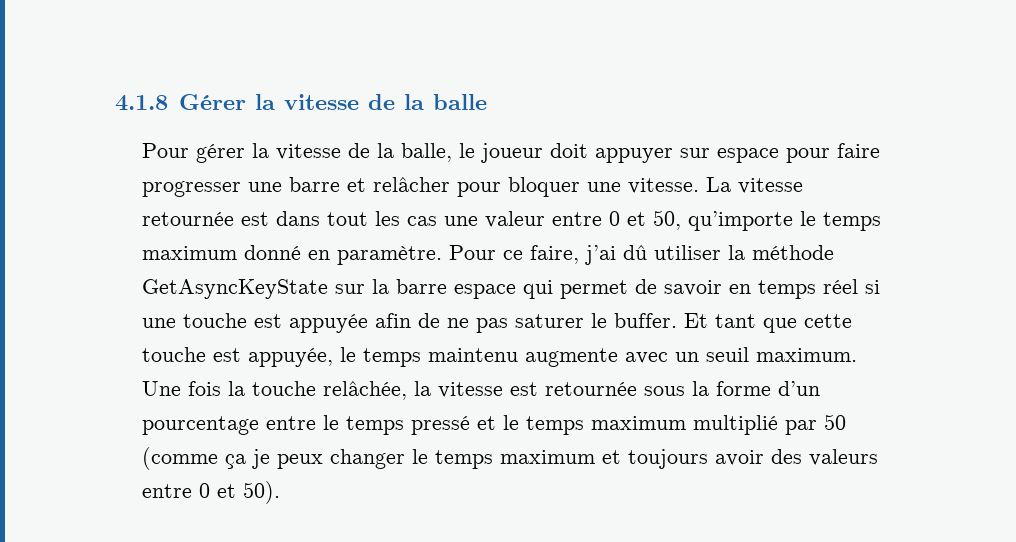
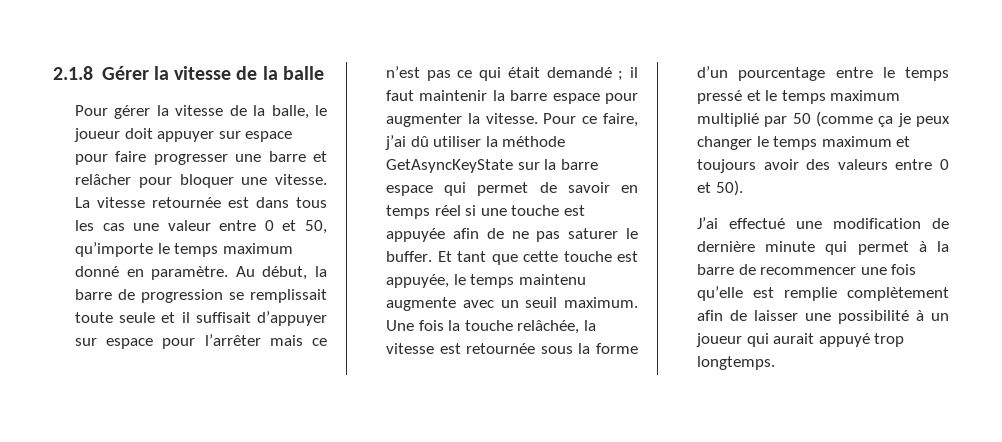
- 4.1.8 Gérer la vitesse de la balle
+ 2.1.8 Gérer la vitesse de la balle
- La vitesse retournée est dans tout les cas une valeur entre 0 et 50, qu’importe le temps maximum donné en paramètre.
+ La vitesse retournée est dans tous les cas une valeur entre 0 et 50, qu’importe le temps maximum donné en paramètre.
+ Au début, la barre de progression se remplissait toute seule et il suffisait d’appuyer sur espace pour l’arrêter mais ce n’est pas ce qui était demandé ; il faut maintenir la barre espace pour augmenter la vitesse.
+ J’ai effectué une modification de dernière minute qui permet à la barre de recommencer une fois qu’elle est remplie complètement afin de laisser une possibilité à un joueur qui aurait appuyé trop longtemps.

